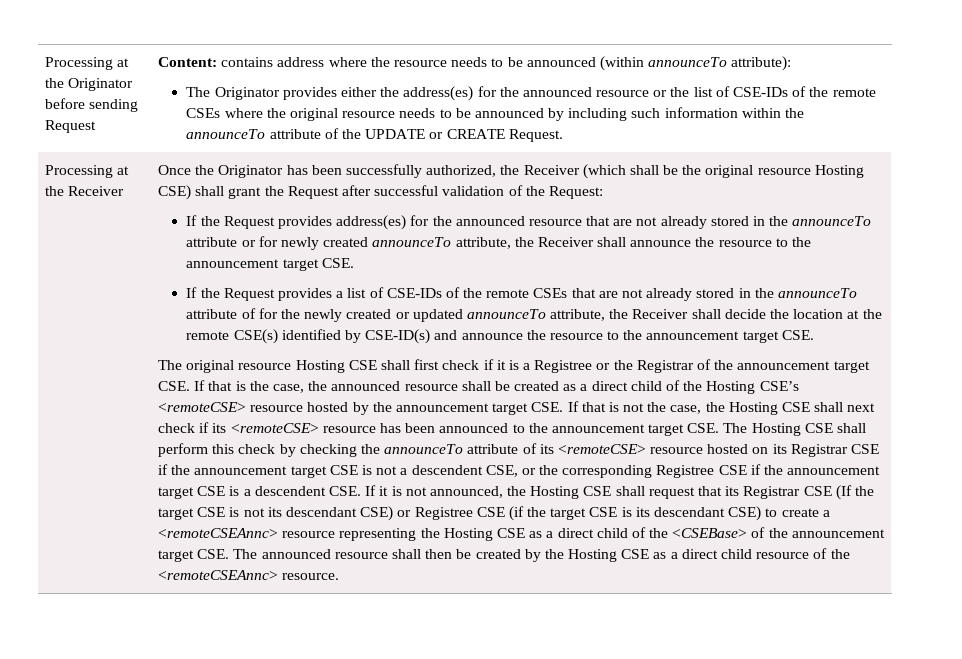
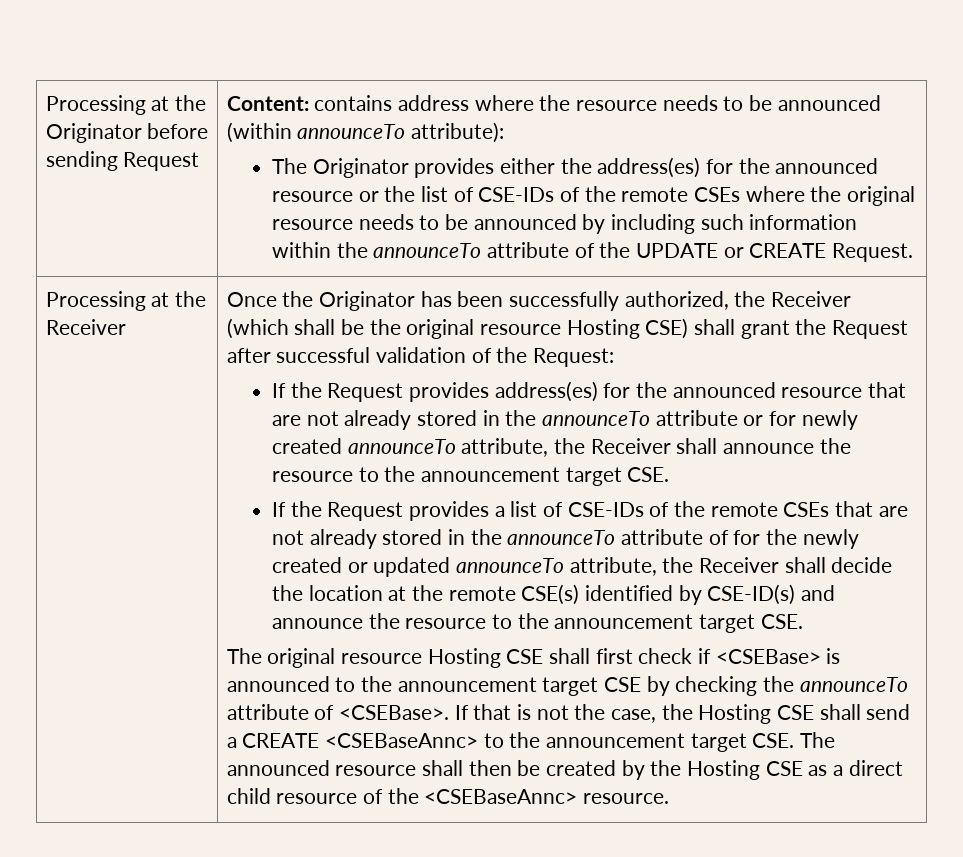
- The original resource Hosting CSE shall first check if it is a Registree or the Registrar of the announcement target CSE. If that is the case, the announced resource shall be created as a direct child of the Hosting CSE’s <remoteCSE> resource hosted by the announcement target CSE. If that is not the case, the Hosting CSE shall next check if its <remoteCSE> resource has been announced to the announcement target CSE. The Hosting CSE shall perform this check by checking the announceTo attribute of its <remoteCSE> resource hosted on its Registrar CSE if the announcement target CSE is not a descendent CSE, or the corresponding Registree CSE if the announcement target CSE is a descendent CSE. If it is not announced, the Hosting CSE shall request that its Registrar CSE (If the target CSE is not its descendant CSE) or Registree CSE (if the target CSE is its descendant CSE) to create a <remoteCSEAnnc> resource representing the Hosting CSE as a direct child of the <CSEBase> of the announcement target CSE. The announced resource shall then be created by the Hosting CSE as a direct child resource of the <remoteCSEAnnc> resource.
+ The original resource Hosting CSE shall first check if <CSEBase> is announced to the announcement target CSE by checking the announceTo attribute of <CSEBase>. If that is not the case, the Hosting CSE shall send a CREATE <CSEBaseAnnc> to the announcement target CSE. The announced resource shall then be created by the Hosting CSE as a direct child resource of the <CSEBaseAnnc> resource.

